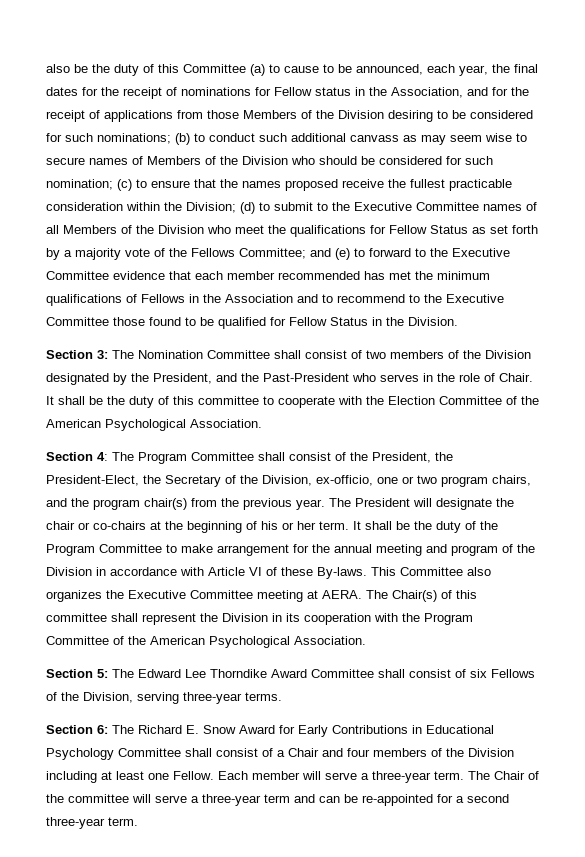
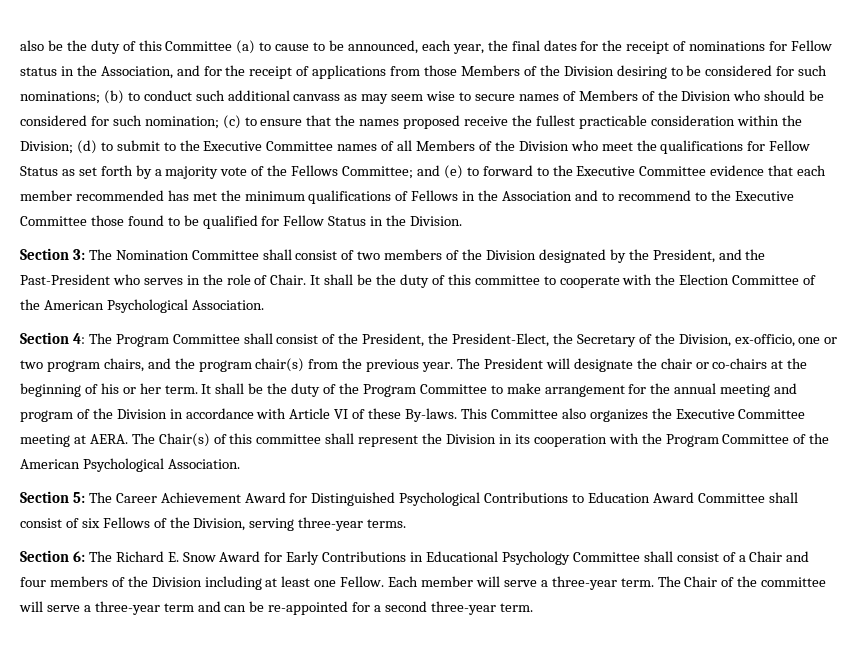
- Section 5: The Edward Lee Thorndike Award Committee shall consist of six Fellows of the Division, serving three-year terms.
+ Section 5: The Career Achievement Award for Distinguished Psychological Contributions to Education Award Committee shall consist of six Fellows of the Division, serving three-year terms.

